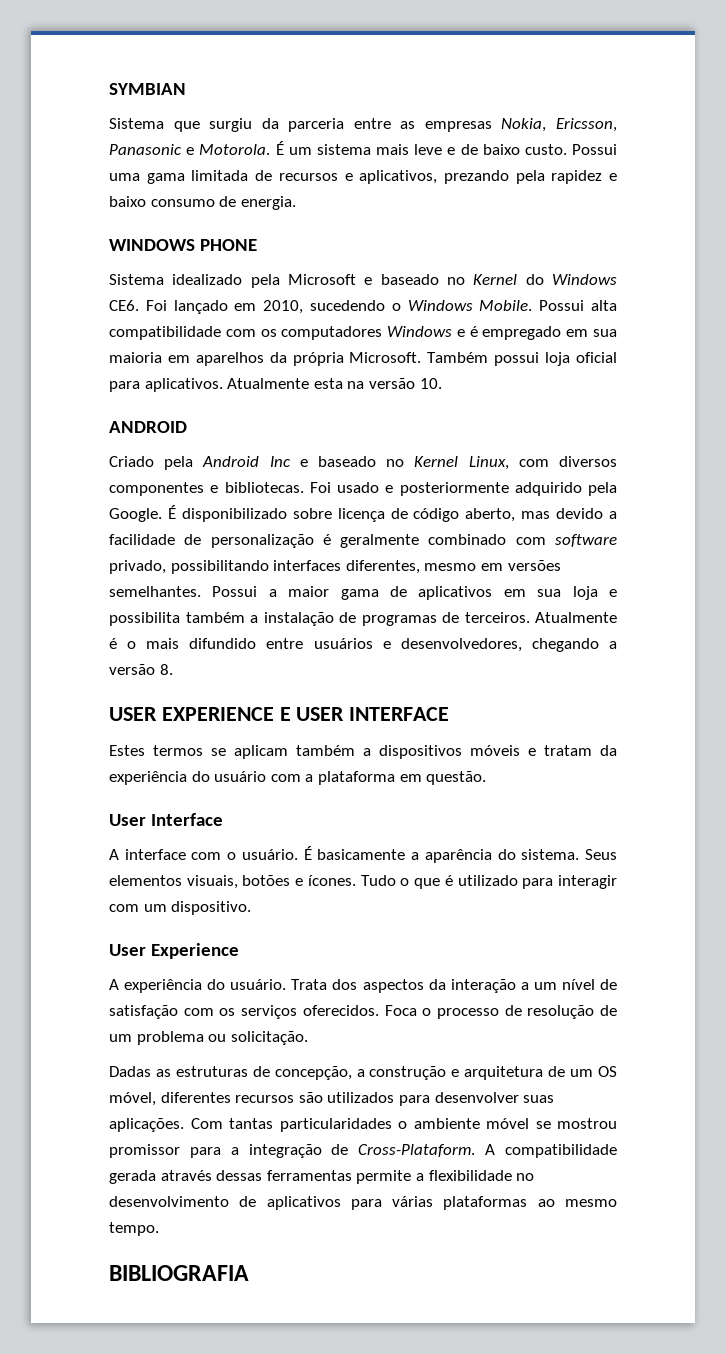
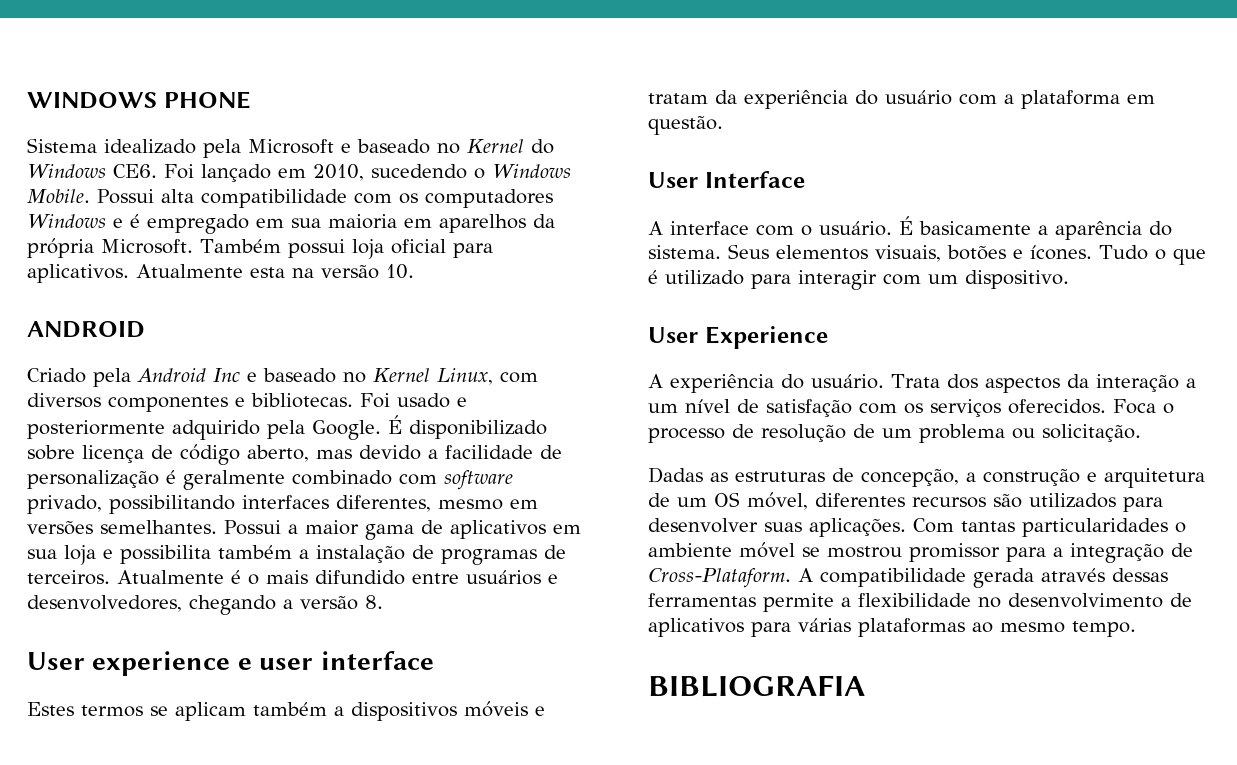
- SYMBIAN
- Sistema que surgiu da parceria entre as empresas Nokia, Ericsson, Panasonic e Motorola. É um sistema mais leve e de baixo custo. Possui uma gama limitada de recursos e aplicativos, prezando pela rapidez e baixo consumo de energia.
- USER EXPERIENCE E USER INTERFACE
+ User experience e user interface

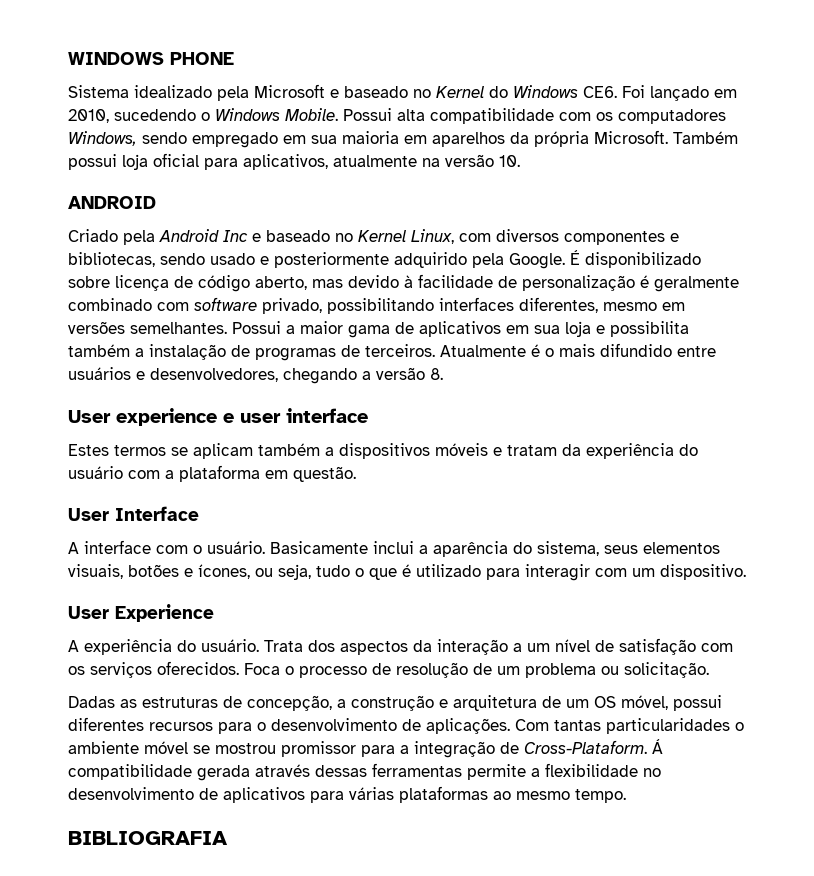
- Possui alta compatibilidade com os computadores Windows e é empregado em sua maioria em aparelhos da própria Microsoft.
+ Possui alta compatibilidade com os computadores Windows, sendo empregado em sua maioria em aparelhos da própria Microsoft.
- Também possui loja oficial para aplicativos. Atualmente esta na versão 10.
+ Também possui loja oficial para aplicativos, atualmente na versão 10.
- Criado pela Android Inc e baseado no Kernel Linux, com diversos componentes e bibliotecas. Foi usado e posteriormente adquirido pela Google.
+ Criado pela Android Inc e baseado no Kernel Linux, com diversos componentes e bibliotecas, sendo usado e posteriormente adquirido pela Google.
- É disponibilizado sobre licença de código aberto, mas devido a facilidade de personalização é geralmente combinado com software privado, possibilitando interfaces diferentes, mesmo em versões semelhantes.
+ É disponibilizado sobre licença de código aberto, mas devido à facilidade de personalização é geralmente combinado com software privado, possibilitando interfaces diferentes, mesmo em versões semelhantes.
- É basicamente a aparência do sistema. Seus elementos visuais, botões e ícones. Tudo o que é utilizado para interagir com um dispositivo.
+ Basicamente inclui a aparência do sistema, seus elementos visuais, botões e ícones, ou seja, tudo o que é utilizado para interagir com um dispositivo.
- Dadas as estruturas de concepção, a construção e arquitetura de um OS móvel, diferentes recursos são utilizados para desenvolver suas aplicações.
+ Dadas as estruturas de concepção, a construção e arquitetura de um OS móvel, possui diferentes recursos para o desenvolvimento de aplicações.
- A compatibilidade gerada através dessas ferramentas permite a flexibilidade no desenvolvimento de aplicativos para várias plataformas ao mesmo tempo.
+ Á compatibilidade gerada através dessas ferramentas permite a flexibilidade no desenvolvimento de aplicativos para várias plataformas ao mesmo tempo.

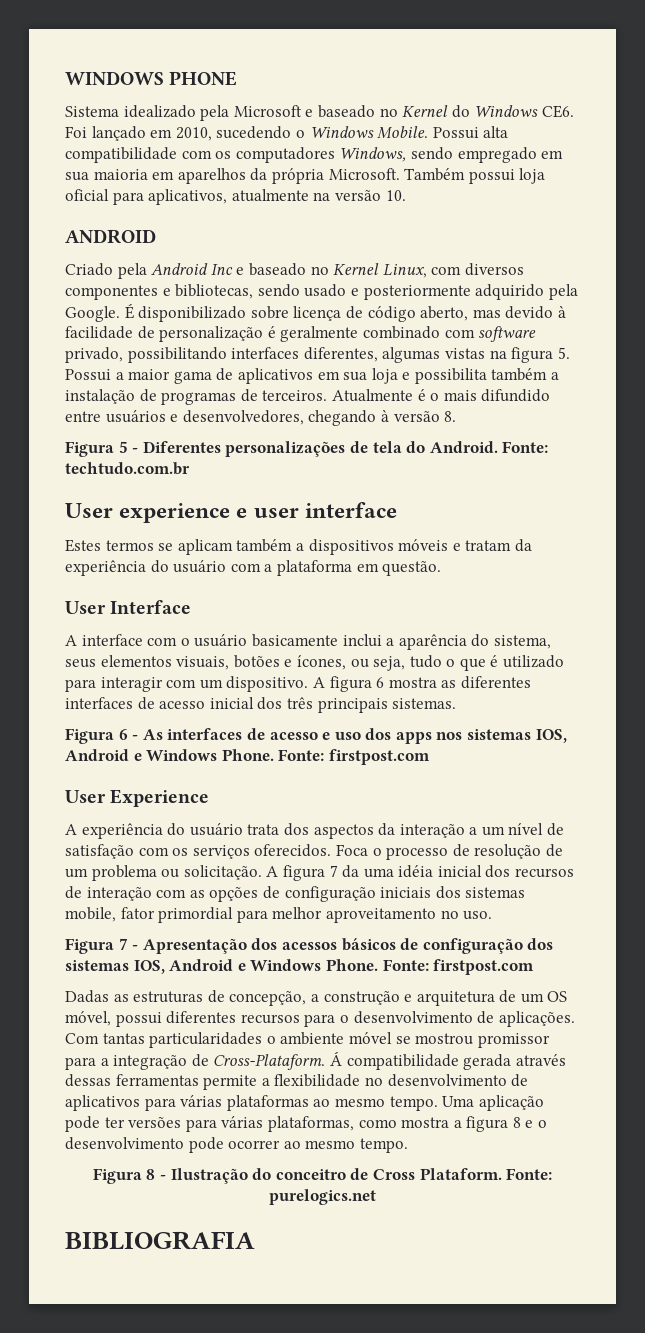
- É disponibilizado sobre licença de código aberto, mas devido à facilidade de personalização é geralmente combinado com software privado, possibilitando interfaces diferentes, mesmo em versões semelhantes. Possui a maior gama de aplicativos em sua loja e possibilita também a instalação de programas de terceiros.
+ É disponibilizado sobre licença de código aberto, mas devido à facilidade de personalização é geralmente combinado com software privado, possibilitando interfaces diferentes, algumas vistas na figura 5. Possui a maior gama de aplicativos em sua loja e possibilita também a instalação de programas de terceiros.
- Atualmente é o mais difundido entre usuários e desenvolvedores, chegando a versão 8.
+ Atualmente é o mais difundido entre usuários e desenvolvedores, chegando à versão 8.
+ Figura 5 - Diferentes personalizações de tela do Android. Fonte: techtudo.com.br
- A interface com o usuário. Basicamente inclui a aparência do sistema, seus elementos visuais, botões e ícones, ou seja, tudo o que é utilizado para interagir com um dispositivo.
+ A interface com o usuário basicamente inclui a aparência do sistema, seus elementos visuais, botões e ícones, ou seja, tudo o que é utilizado para interagir com um dispositivo. A figura 6 mostra as diferentes interfaces de acesso inicial dos três principais sistemas.
+ Figura 6 - As interfaces de acesso e uso dos apps nos sistemas IOS, Android e Windows Phone. Fonte: firstpost.com
- A experiência do usuário. Trata dos aspectos da interação a um nível de satisfação com os serviços oferecidos.
+ A experiência do usuário trata dos aspectos da interação a um nível de satisfação com os serviços oferecidos.
+ A figura 7 da uma idéia inicial dos recursos de interação com as opções de configuração iniciais dos sistemas mobile, fator primordial para melhor aproveitamento no uso.
+ Figura 7 - Apresentação dos acessos básicos de configuração dos sistemas IOS, Android e Windows Phone. Fonte: firstpost.com
+ Uma aplicação pode ter versões para várias plataformas, como mostra a figura 8 e o desenvolvimento pode ocorrer ao mesmo tempo.
+ Figura 8 - Ilustração do conceitro de Cross Plataform. Fonte: purelogics.net

